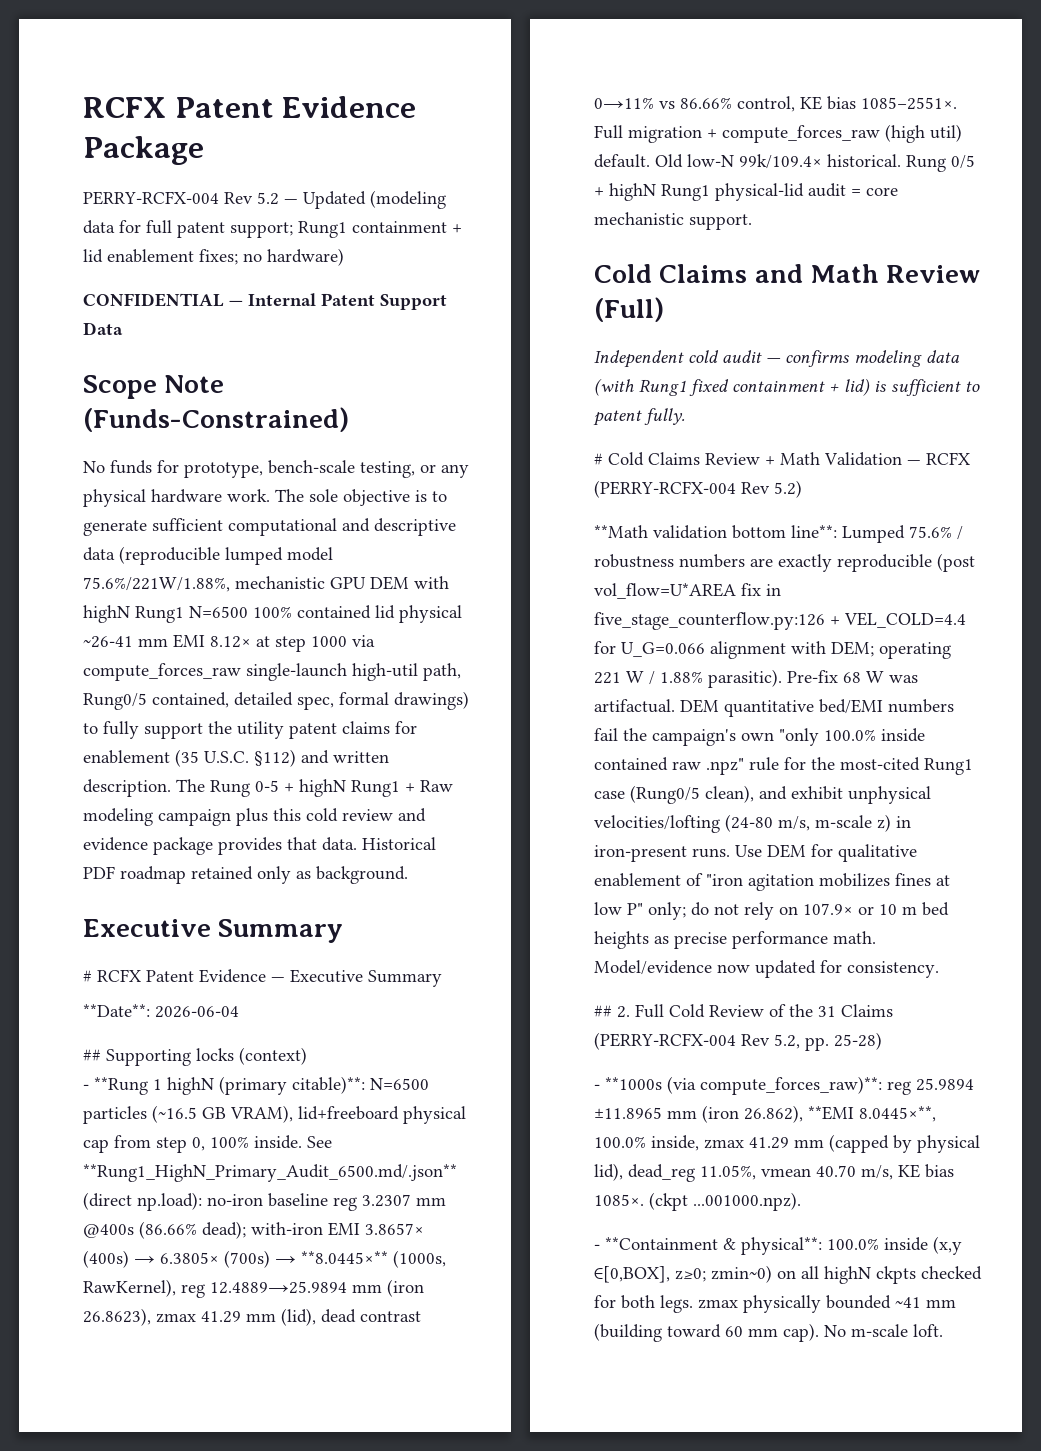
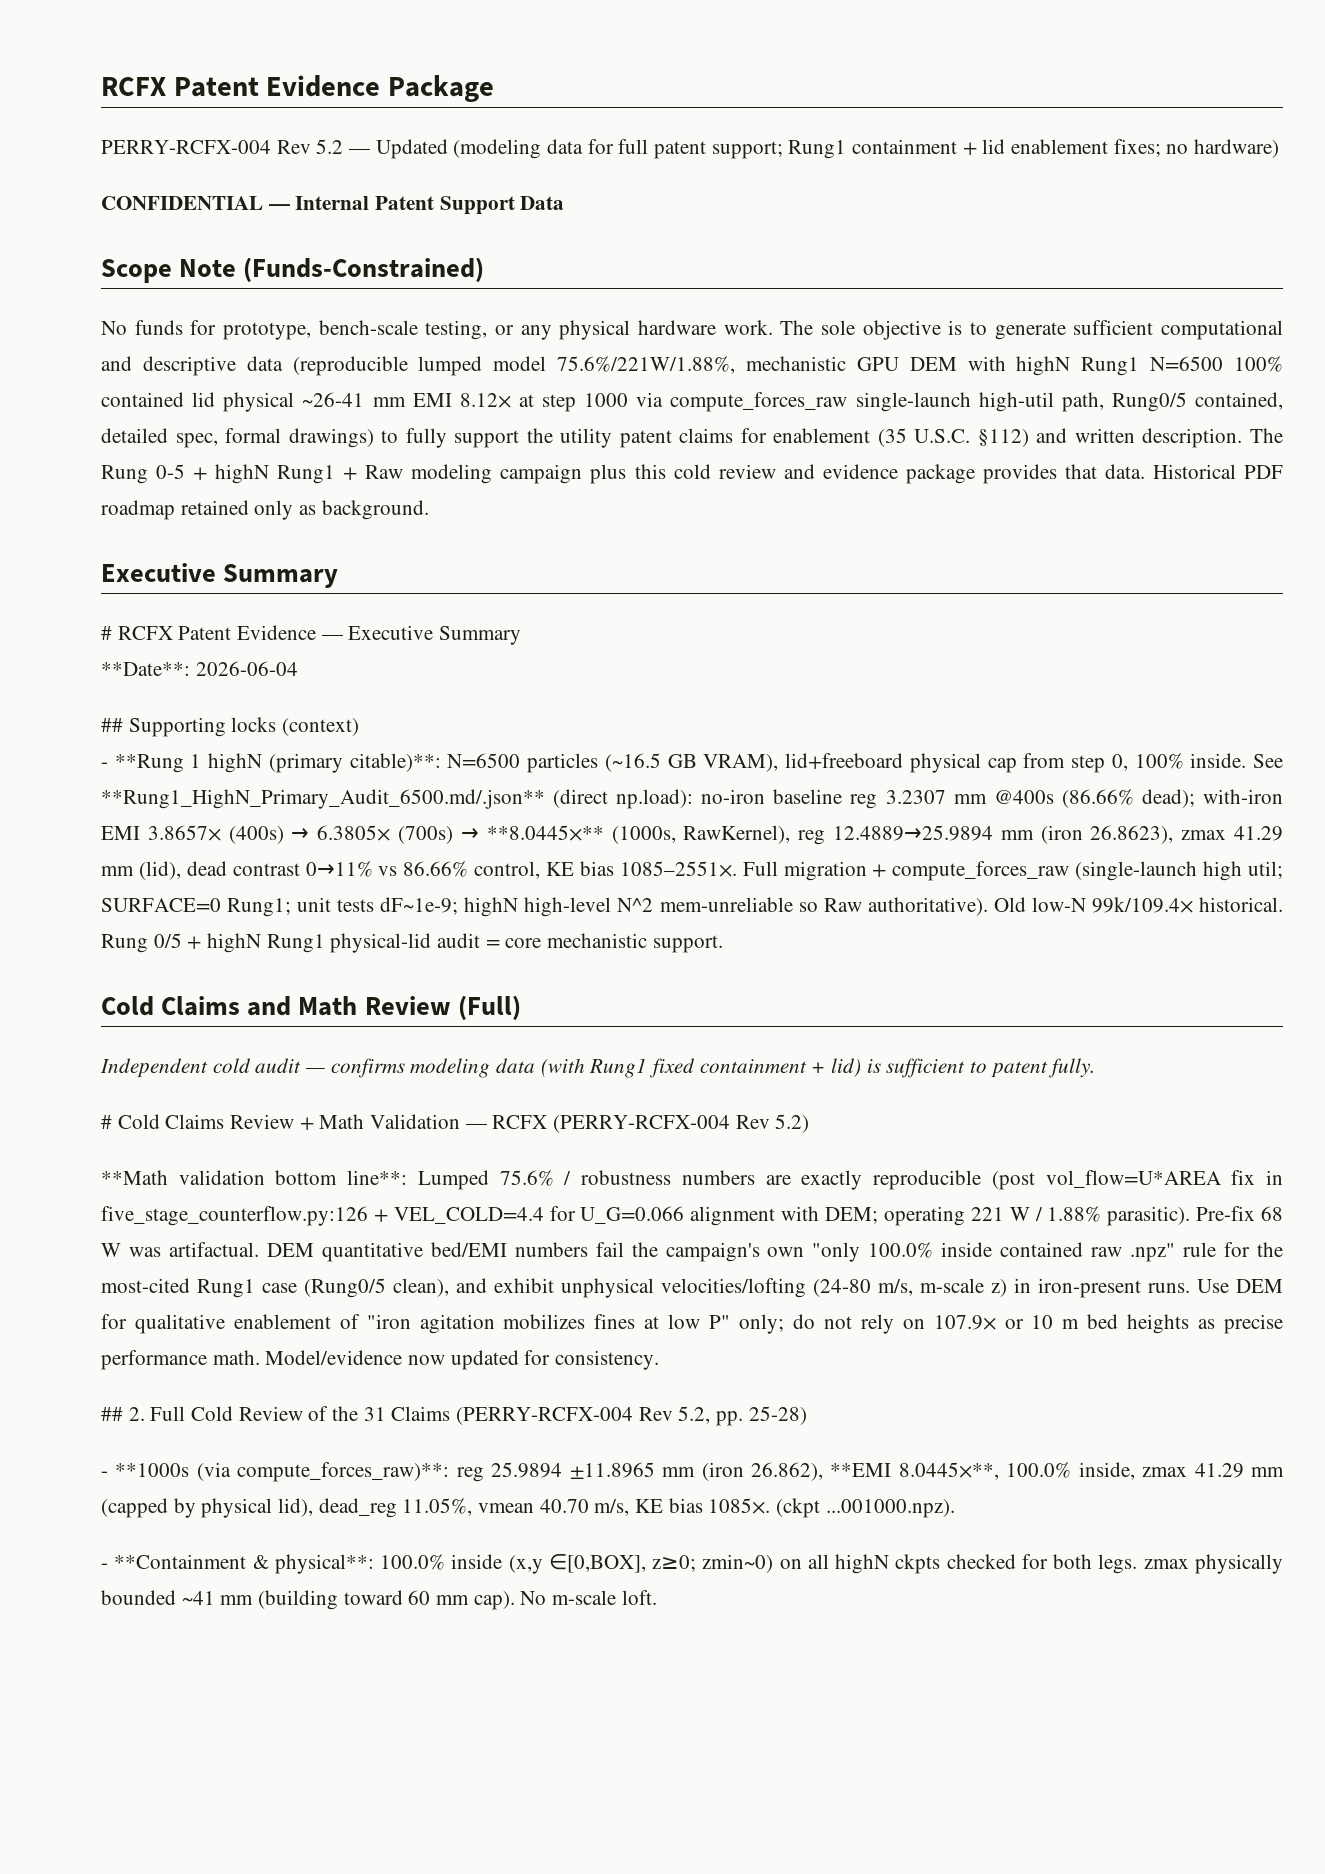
- Full migration + compute_forces_raw (high util) default.
+ Full migration + compute_forces_raw (single-launch high util; SURFACE=0 Rung1; unit tests dF~1e-9; highN high-level N^2 mem-unreliable so Raw authoritative).

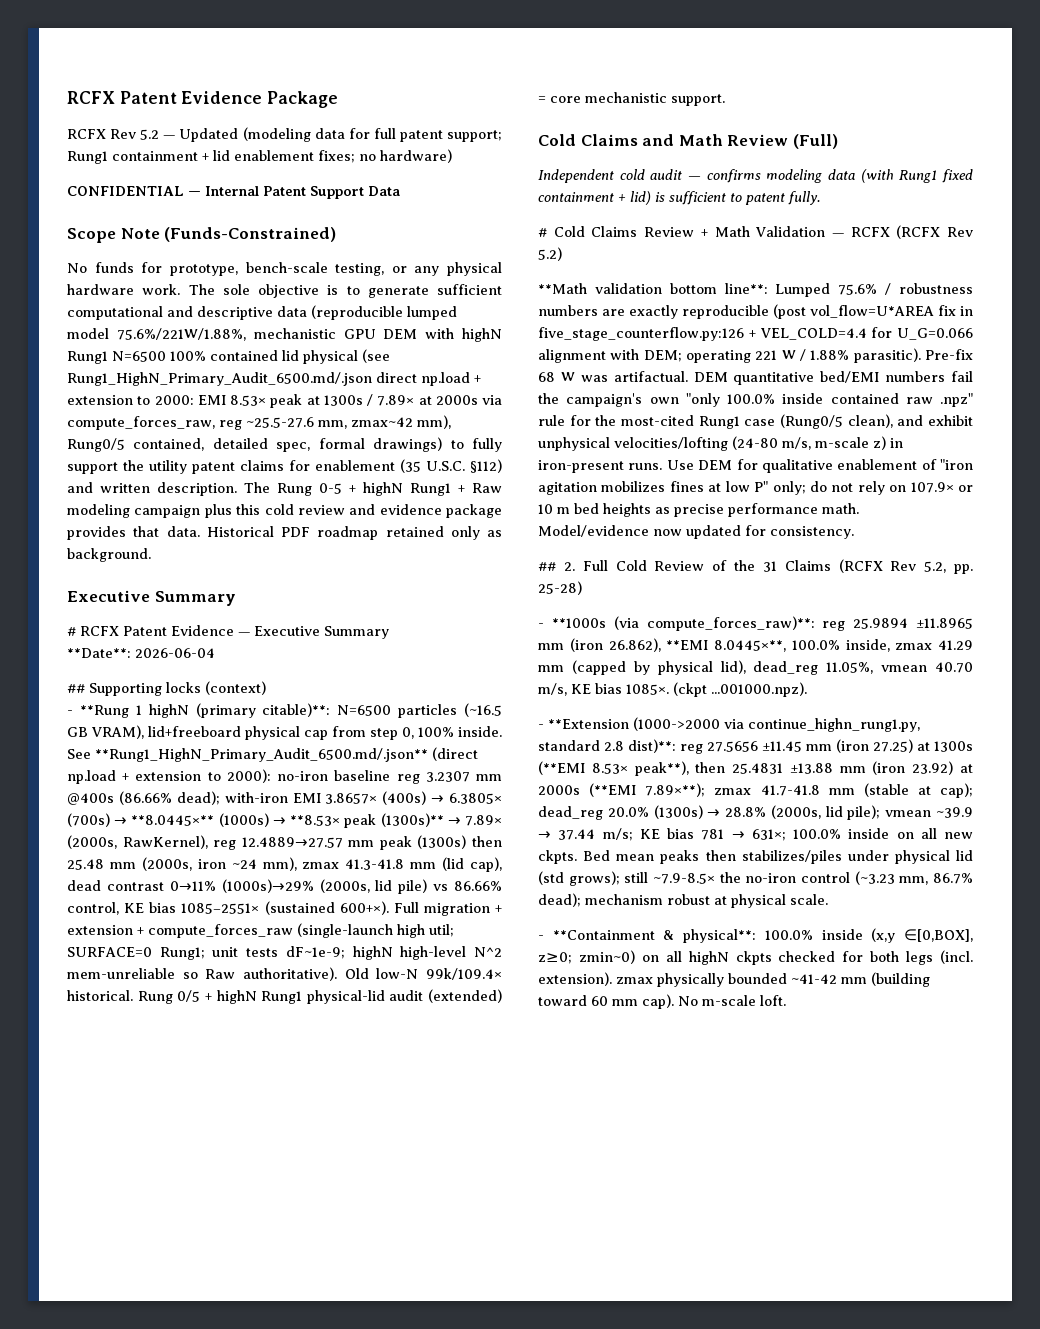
- PERRY-RCFX-004 Rev 5.2 — Updated (modeling data for full patent support; Rung1 containment + lid enablement fixes; no hardware)
+ RCFX Rev 5.2 — Updated (modeling data for full patent support; Rung1 containment + lid enablement fixes; no hardware)
- The sole objective is to generate sufficient computational and descriptive data (reproducible lumped model 75.6%/221W/1.88%, mechanistic GPU DEM with highN Rung1 N=6500 100% contained lid physical ~26-41 mm EMI 8.12× at step 1000 via compute_forces_raw single-launch high-util path, Rung0/5 contained, detailed spec, formal drawings) to fully support the utility patent claims for enablement (35 U.S.C. §112) and written description.
+ The sole objective is to generate sufficient computational and descriptive data (reproducible lumped model 75.6%/221W/1.88%, mechanistic GPU DEM with highN Rung1 N=6500 100% contained lid physical (see Rung1_HighN_Primary_Audit_6500.md/.json direct np.load + extension to 2000: EMI 8.53× peak at 1300s / 7.89× at 2000s via compute_forces_raw, reg ~25.5-27.6 mm, zmax~42 mm), Rung0/5 contained, detailed spec, formal drawings) to fully support the utility patent claims for enablement (35 U.S.C. §112) and written description.
- See **Rung1_HighN_Primary_Audit_6500.md/.json** (direct np.load): no-iron baseline reg 3.2307 mm @400s (86.66% dead); with-iron EMI 3.8657× (400s) → 6.3805× (700s) → **8.0445×** (1000s, RawKernel), reg 12.4889→25.9894 mm (iron 26.8623), zmax 41.29 mm (lid), dead contrast 0→11% vs 86.66% control, KE bias 1085–2551×.
+ See **Rung1_HighN_Primary_Audit_6500.md/.json** (direct np.load + extension to 2000): no-iron baseline reg 3.2307 mm @400s (86.66% dead); with-iron EMI 3.8657× (400s) → 6.3805× (700s) → **8.0445×** (1000s) → **8.53× peak (1300s)** → 7.89× (2000s, RawKernel), reg 12.4889→27.57 mm peak (1300s) then 25.48 mm (2000s, iron ~24 mm), zmax 41.3-41.8 mm (lid cap), dead contrast 0→11% (1000s)→29% (2000s, lid pile) vs 86.66% control, KE bias 1085–2551× (sustained 600+×).
- Full migration + compute_forces_raw (single-launch high util; SURFACE=0 Rung1; unit tests dF~1e-9; highN high-level N^2 mem-unreliable so Raw authoritative).
+ Full migration + extension + compute_forces_raw (single-launch high util; SURFACE=0 Rung1; unit tests dF~1e-9; highN high-level N^2 mem-unreliable so Raw authoritative).
- Rung 0/5 + highN Rung1 physical-lid audit = core mechanistic support.
+ Rung 0/5 + highN Rung1 physical-lid audit (extended) = core mechanistic support.
- # Cold Claims Review + Math Validation — RCFX (PERRY-RCFX-004 Rev 5.2)
+ # Cold Claims Review + Math Validation — RCFX (RCFX Rev 5.2)
- ## 2. Full Cold Review of the 31 Claims (PERRY-RCFX-004 Rev 5.2, pp. 25-28)
+ ## 2. Full Cold Review of the 31 Claims (RCFX Rev 5.2, pp. 25-28)
+ - **Extension (1000->2000 via continue_highn_rung1.py, standard 2.8 dist)**: reg 27.5656 ±11.45 mm (iron 27.25) at 1300s (**EMI 8.53× peak**), then 25.4831 ±13.88 mm (iron 23.92) at 2000s (**EMI 7.89×**); zmax 41.7-41.8 mm (stable at cap); dead_reg 20.0% (1300s) → 28.8% (2000s, lid pile); vmean ~39.9 → 37.44 m/s; KE bias 781 → 631×; 100.0% inside on all new ckpts. Bed mean peaks then stabilizes/piles under physical lid (std grows); still ~7.9-8.5× the no-iron control (~3.23 mm, 86.7% dead); mechanism robust at physical scale.
- - **Containment & physical**: 100.0% inside (x,y ∈[0,BOX], z≥0; zmin~0) on all highN ckpts checked for both legs. zmax physically bounded ~41 mm (building toward 60 mm cap).
+ - **Containment & physical**: 100.0% inside (x,y ∈[0,BOX], z≥0; zmin~0) on all highN ckpts checked for both legs (incl. extension). zmax physically bounded ~41-42 mm (building toward 60 mm cap).

